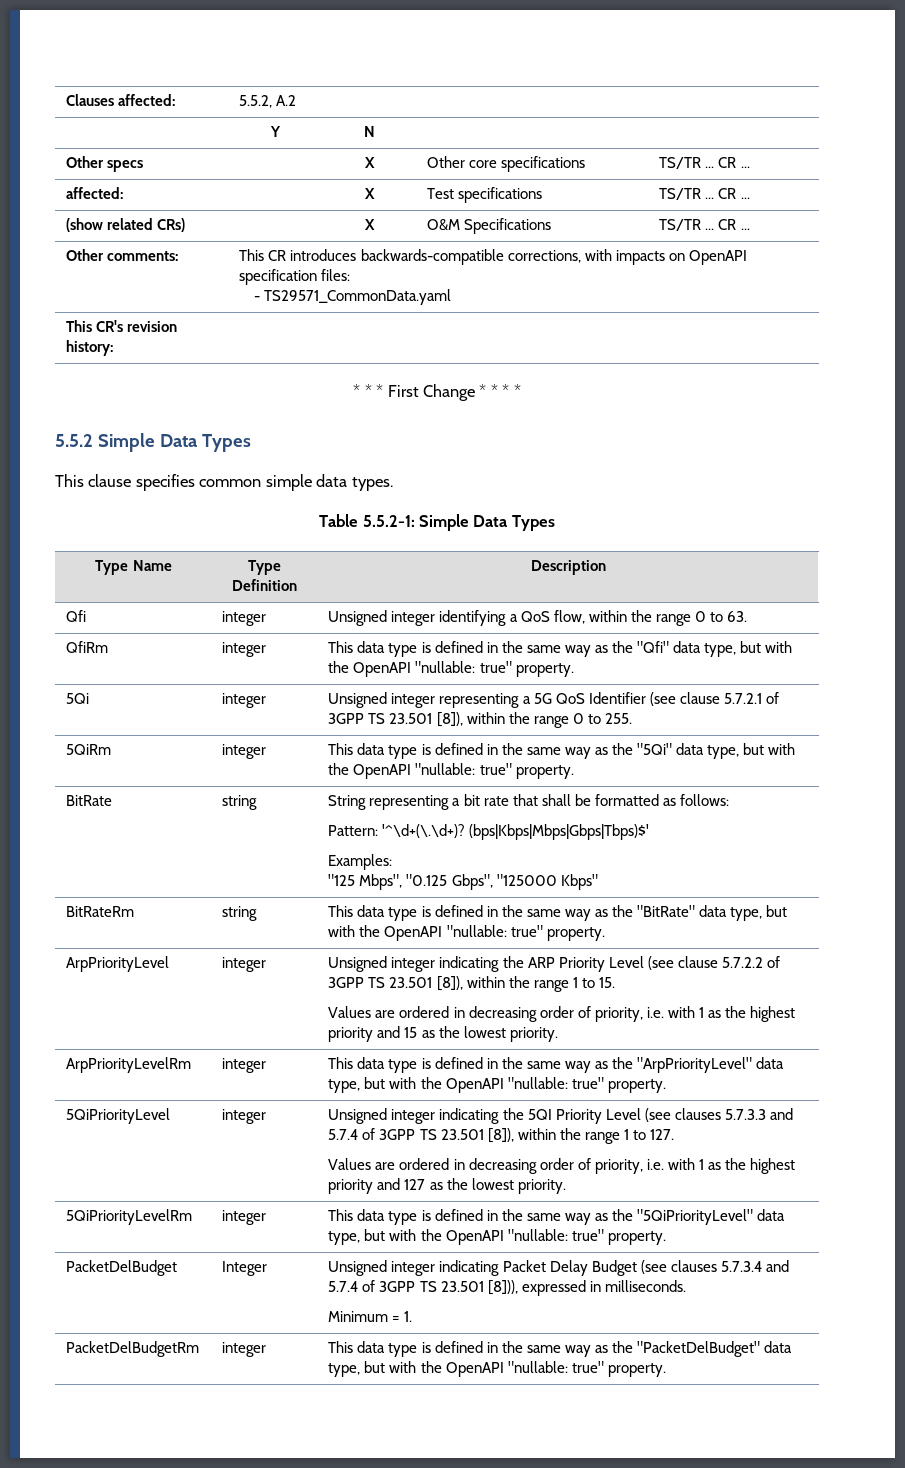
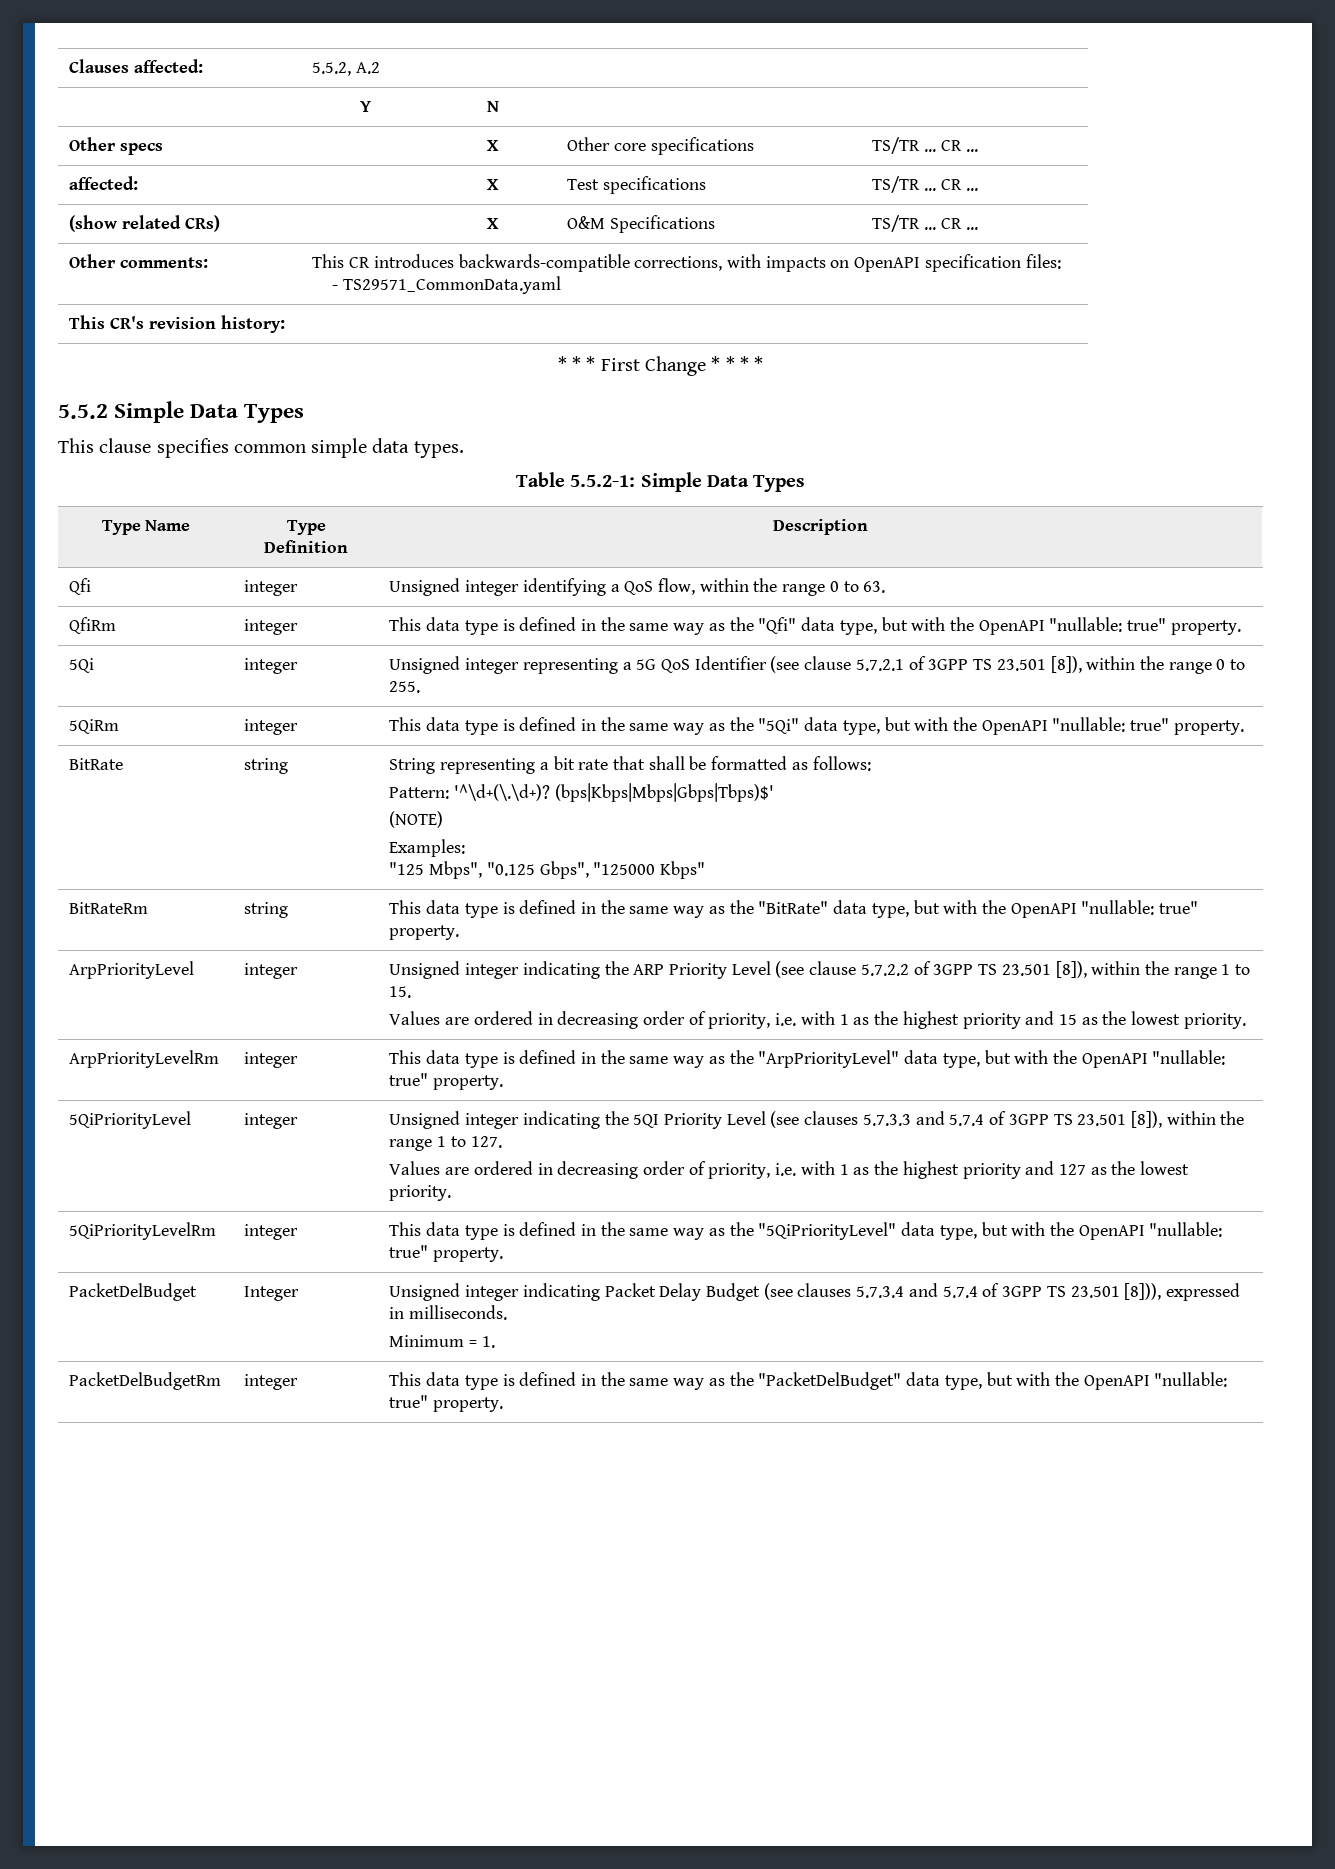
  BitRate | string | String representing a bit rate that shall be formatted as follows:
  Pattern: '^\d+(\.\d+)? (bps|Kbps|Mbps|Gbps|Tbps)$'
+ (NOTE)

